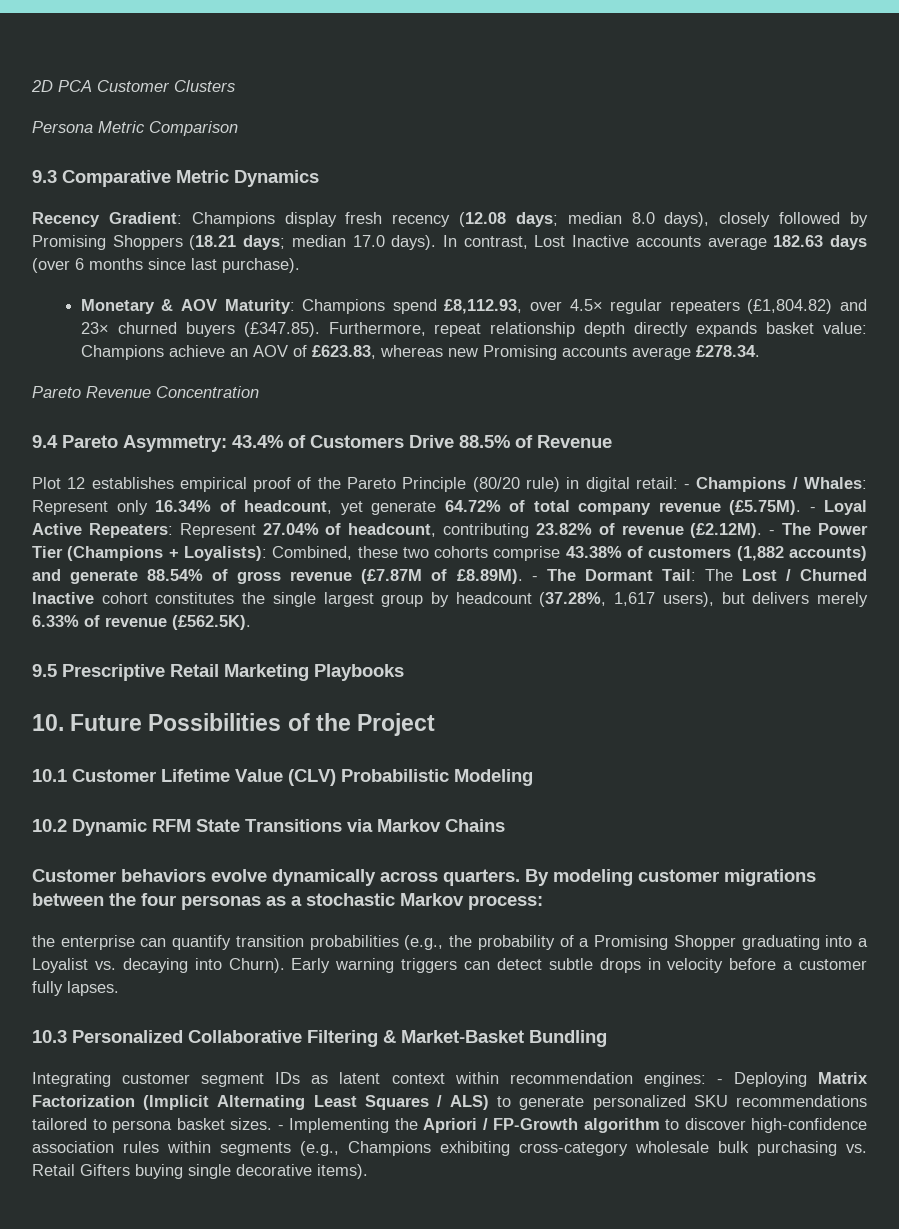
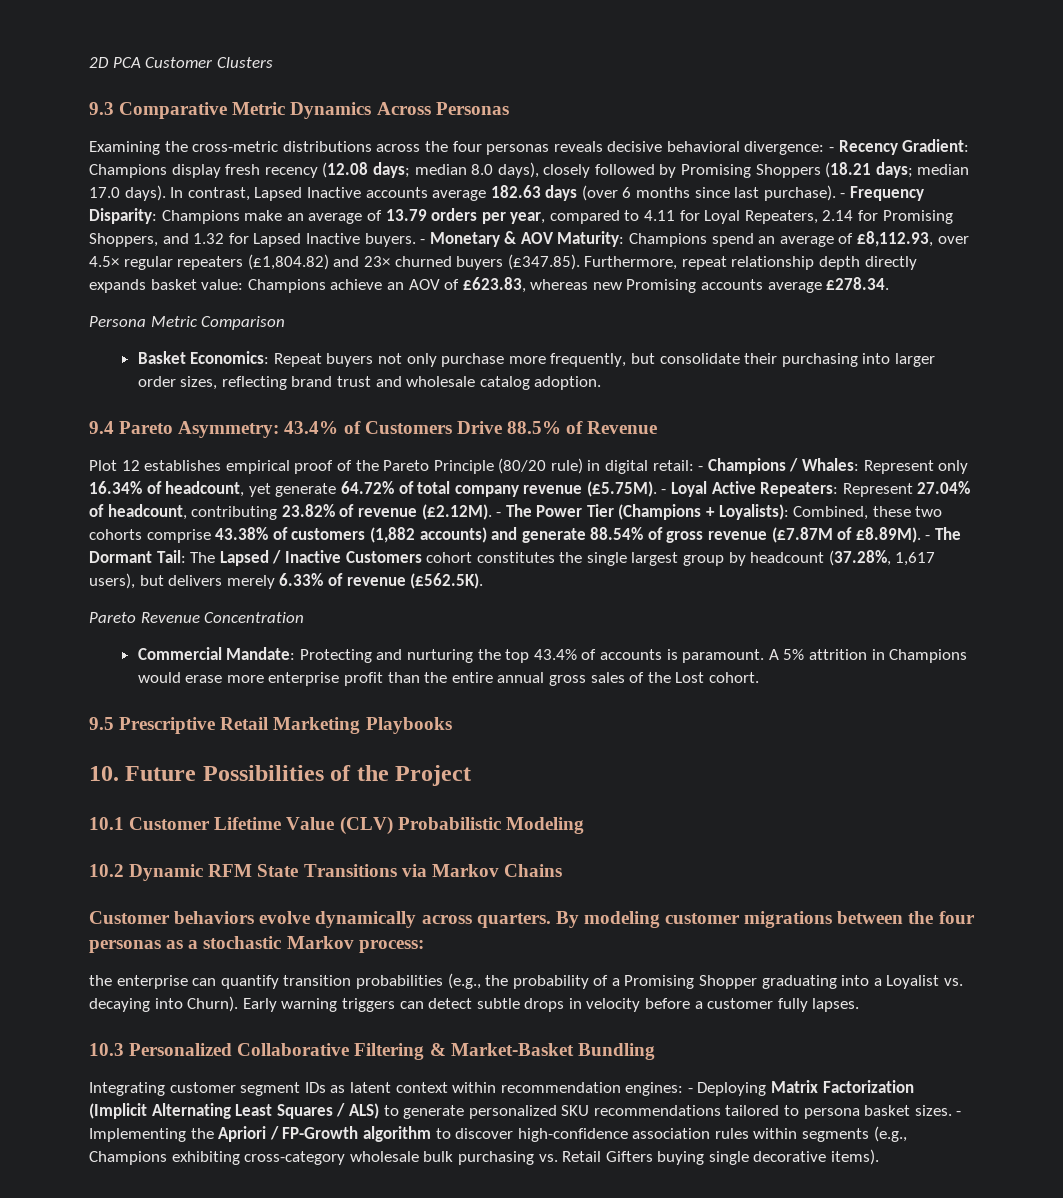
- Persona Metric Comparison
- 9.3 Comparative Metric Dynamics
- Recency Gradient: Champions display fresh recency (12.08 days; median 8.0 days), closely followed by Promising Shoppers (18.21 days; median 17.0 days).
+ 9.3 Comparative Metric Dynamics Across Personas
+ Examining the cross-metric distributions across the four personas reveals decisive behavioral divergence: - Recency Gradient: Champions display fresh recency (12.08 days; median 8.0 days), closely followed by Promising Shoppers (18.21 days; median 17.0 days).
- In contrast, Lost Inactive accounts average 182.63 days (over 6 months since last purchase).
- Monetary & AOV Maturity: Champions spend £8,112.93, over 4.5× regular repeaters (£1,804.82) and 23× churned buyers (£347.85). Furthermore, repeat relationship depth directly expands basket value: Champions achieve an AOV of £623.83, whereas new Promising accounts average £278.34.
+ In contrast, Lapsed Inactive accounts average 182.63 days (over 6 months since last purchase). - Frequency Disparity: Champions make an average of 13.79 orders per year, compared to 4.11 for Loyal Repeaters, 2.14 for Promising Shoppers, and 1.32 for Lapsed Inactive buyers. - Monetary & AOV Maturity: Champions spend an average of £8,112.93, over 4.5× regular repeaters (£1,804.82) and 23× churned buyers (£347.85). Furthermore, repeat relationship depth directly expands basket value: Champions achieve an AOV of £623.83, whereas new Promising accounts average £278.34.
- Pareto Revenue Concentration
+ Persona Metric Comparison
+ Basket Economics: Repeat buyers not only purchase more frequently, but consolidate their purchasing into larger order sizes, reflecting brand trust and wholesale catalog adoption.
- The Lost / Churned Inactive cohort constitutes the single largest group by headcount (37.28%, 1,617 users), but delivers merely 6.33% of revenue (£562.5K).
+ The Lapsed / Inactive Customers cohort constitutes the single largest group by headcount (37.28%, 1,617 users), but delivers merely 6.33% of revenue (£562.5K).
+ Pareto Revenue Concentration
+ Commercial Mandate: Protecting and nurturing the top 43.4% of accounts is paramount. A 5% attrition in Champions would erase more enterprise profit than the entire annual gross sales of the Lost cohort.

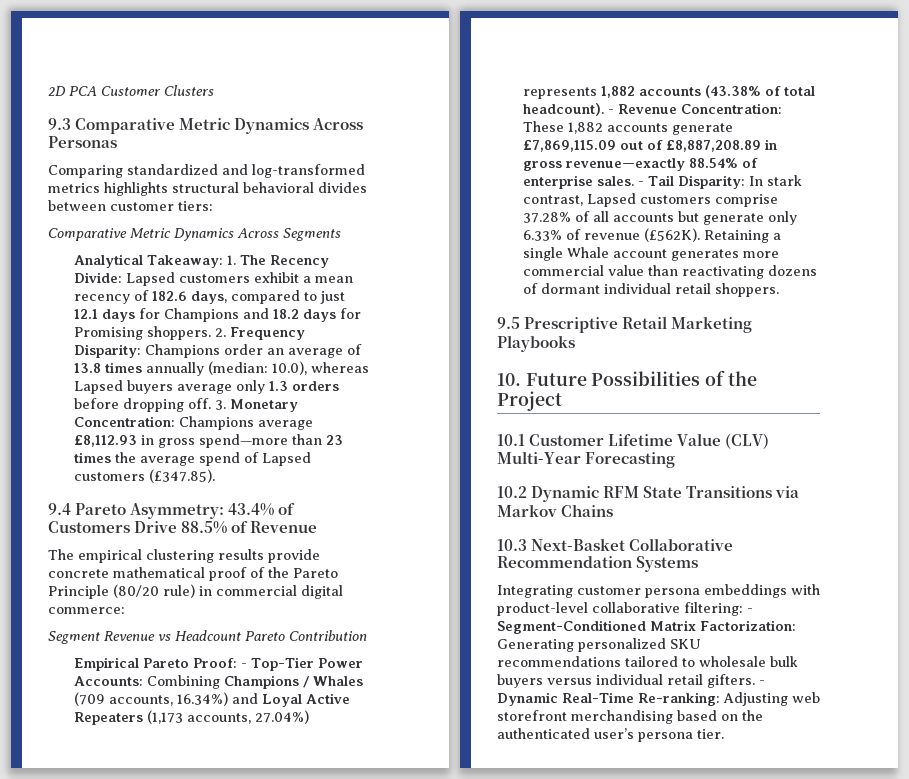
- Examining the cross-metric distributions across the four personas reveals decisive behavioral divergence: - Recency Gradient: Champions display fresh recency (12.08 days; median 8.0 days), closely followed by Promising Shoppers (18.21 days; median 17.0 days). In contrast, Lapsed Inactive accounts average 182.63 days (over 6 months since last purchase). - Frequency Disparity: Champions make an average of 13.79 orders per year, compared to 4.11 for Loyal Repeaters, 2.14 for Promising Shoppers, and 1.32 for Lapsed Inactive buyers. - Monetary & AOV Maturity: Champions spend an average of £8,112.93, over 4.5× regular repeaters (£1,804.82) and 23× churned buyers (£347.85). Furthermore, repeat relationship depth directly expands basket value: Champions achieve an AOV of £623.83, whereas new Promising accounts average £278.34.
- Persona Metric Comparison
- Basket Economics: Repeat buyers not only purchase more frequently, but consolidate their purchasing into larger order sizes, reflecting brand trust and wholesale catalog adoption.
+ Comparing standardized and log-transformed metrics highlights structural behavioral divides between customer tiers:
+ Comparative Metric Dynamics Across Segments
+ Analytical Takeaway: 1. The Recency Divide: Lapsed customers exhibit a mean recency of 182.6 days, compared to just 12.1 days for Champions and 18.2 days for Promising shoppers. 2. Frequency Disparity: Champions order an average of 13.8 times annually (median: 10.0), whereas Lapsed buyers average only 1.3 orders before dropping off. 3. Monetary Concentration: Champions average £8,112.93 in gross spend—more than 23 times the average spend of Lapsed customers (£347.85).
- Plot 12 establishes empirical proof of the Pareto Principle (80/20 rule) in digital retail: - Champions / Whales: Represent only 16.34% of headcount, yet generate 64.72% of total company revenue (£5.75M). - Loyal Active Repeaters: Represent 27.04% of headcount, contributing 23.82% of revenue (£2.12M). - The Power Tier (Champions + Loyalists): Combined, these two cohorts comprise 43.38% of customers (1,882 accounts) and generate 88.54% of gross revenue (£7.87M of £8.89M). - The Dormant Tail: The Lapsed / Inactive Customers cohort constitutes the single largest group by headcount (37.28%, 1,617 users), but delivers merely 6.33% of revenue (£562.5K).
- Pareto Revenue Concentration
- Commercial Mandate: Protecting and nurturing the top 43.4% of accounts is paramount. A 5% attrition in Champions would erase more enterprise profit than the entire annual gross sales of the Lost cohort.
+ The empirical clustering results provide concrete mathematical proof of the Pareto Principle (80/20 rule) in commercial digital commerce:
+ Segment Revenue vs Headcount Pareto Contribution
+ Empirical Pareto Proof: - Top-Tier Power Accounts: Combining Champions / Whales (709 accounts, 16.34%) and Loyal Active Repeaters (1,173 accounts, 27.04%) represents 1,882 accounts (43.38% of total headcount). - Revenue Concentration: These 1,882 accounts generate £7,869,115.09 out of £8,887,208.89 in gross revenue—exactly 88.54% of enterprise sales. - Tail Disparity: In stark contrast, Lapsed customers comprise 37.28% of all accounts but generate only 6.33% of revenue (£562K). Retaining a single Whale account generates more commercial value than reactivating dozens of dormant individual retail shoppers.
- 10.1 Customer Lifetime Value (CLV) Probabilistic Modeling
+ 10.1 Customer Lifetime Value (CLV) Multi-Year Forecasting
- Customer behaviors evolve dynamically across quarters. By modeling customer migrations between the four personas as a stochastic Markov process:
- the enterprise can quantify transition probabilities (e.g., the probability of a Promising Shopper graduating into a Loyalist vs. decaying into Churn). Early warning triggers can detect subtle drops in velocity before a customer fully lapses.
- 10.3 Personalized Collaborative Filtering & Market-Basket Bundling
- Integrating customer segment IDs as latent context within recommendation engines: - Deploying Matrix Factorization (Implicit Alternating Least Squares / ALS) to generate personalized SKU recommendations tailored to persona basket sizes. - Implementing the Apriori / FP-Growth algorithm to discover high-confidence association rules within segments (e.g., Champions exhibiting cross-category wholesale bulk purchasing vs. Retail Gifters buying single decorative items).
+ 10.3 Next-Basket Collaborative Recommendation Systems
+ Integrating customer persona embeddings with product-level collaborative filtering: - Segment-Conditioned Matrix Factorization: Generating personalized SKU recommendations tailored to wholesale bulk buyers versus individual retail gifters. - Dynamic Real-Time Re-ranking: Adjusting web storefront merchandising based on the authenticated user’s persona tier.

